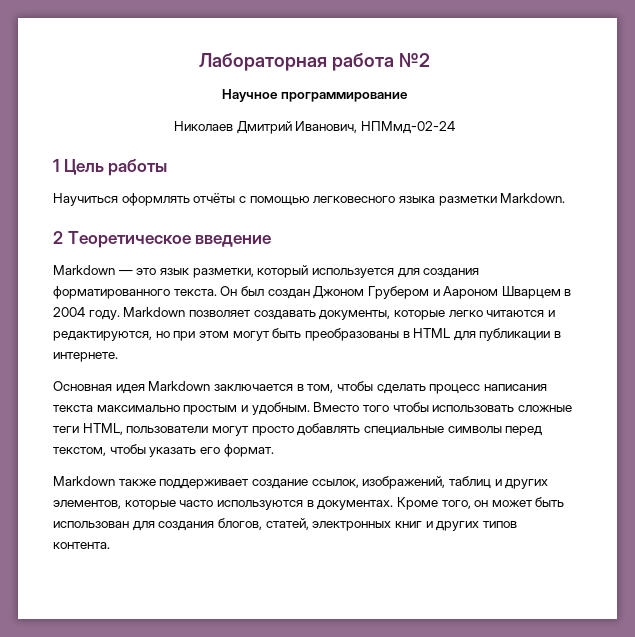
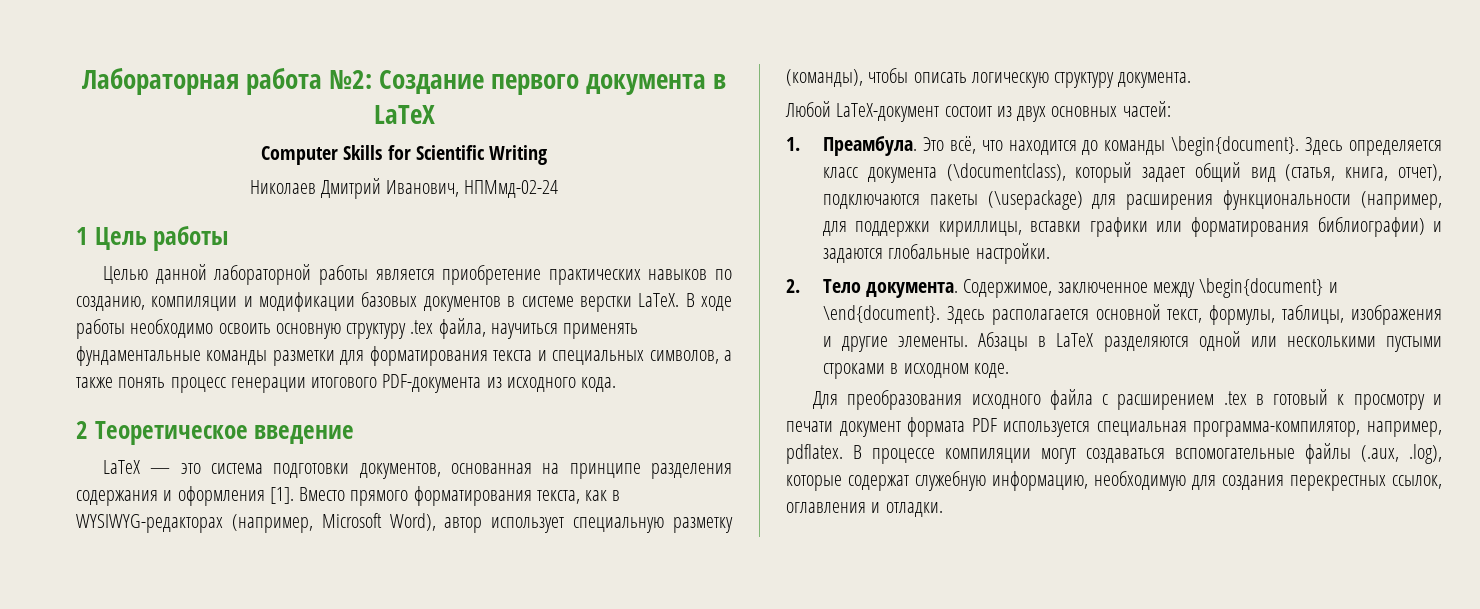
- Лабораторная работа №2
- Научное программирование
+ Лабораторная работа №2: Создание первого документа в LaTeX
+ Computer Skills for Scientific Writing
- Научиться оформлять отчёты с помощью легковесного языка разметки Markdown.
+ Целью данной лабораторной работы является приобретение практических навыков по созданию, компиляции и модификации базовых документов в системе верстки LaTeX. В ходе работы необходимо освоить основную структуру .tex файла, научиться применять фундаментальные команды разметки для форматирования текста и специальных символов, а также понять процесс генерации итогового PDF-документа из исходного кода.
- Markdown — это язык разметки, который используется для создания форматированного текста. Он был создан Джоном Грубером и Аароном Шварцем в 2004 году. Markdown позволяет создавать документы, которые легко читаются и редактируются, но при этом могут быть преобразованы в HTML для публикации в интернете.
- Основная идея Markdown заключается в том, чтобы сделать процесс написания текста максимально простым и удобным. Вместо того чтобы использовать сложные теги HTML, пользователи могут просто добавлять специальные символы перед текстом, чтобы указать его формат.
- Markdown также поддерживает создание ссылок, изображений, таблиц и других элементов, которые часто используются в документах. Кроме того, он может быть использован для создания блогов, статей, электронных книг и других типов контента.
+ LaTeX — это система подготовки документов, основанная на принципе разделения содержания и оформления [1]. Вместо прямого форматирования текста, как в WYSIWYG-редакторах (например, Microsoft Word), автор использует специальную разметку (команды), чтобы описать логическую структуру документа.
+ Любой LaTeX-документ состоит из двух основных частей:
+ 1. Преамбула. Это всё, что находится до команды \begin{document}. Здесь определяется класс документа (\documentclass), который задает общий вид (статья, книга, отчет), подключаются пакеты (\usepackage) для расширения функциональности (например, для поддержки кириллицы, вставки графики или форматирования библиографии) и задаются глобальные настройки.
+ 2. Тело документа. Содержимое, заключенное между \begin{document} и \end{document}. Здесь располагается основной текст, формулы, таблицы, изображения и другие элементы. Абзацы в LaTeX разделяются одной или несколькими пустыми строками в исходном коде.
+ Для преобразования исходного файла с расширением .tex в готовый к просмотру и печати документ формата PDF используется специальная программа-компилятор, например, pdflatex. В процессе компиляции могут создаваться вспомогательные файлы (.aux, .log), которые содержат служебную информацию, необходимую для создания перекрестных ссылок, оглавления и отладки.

